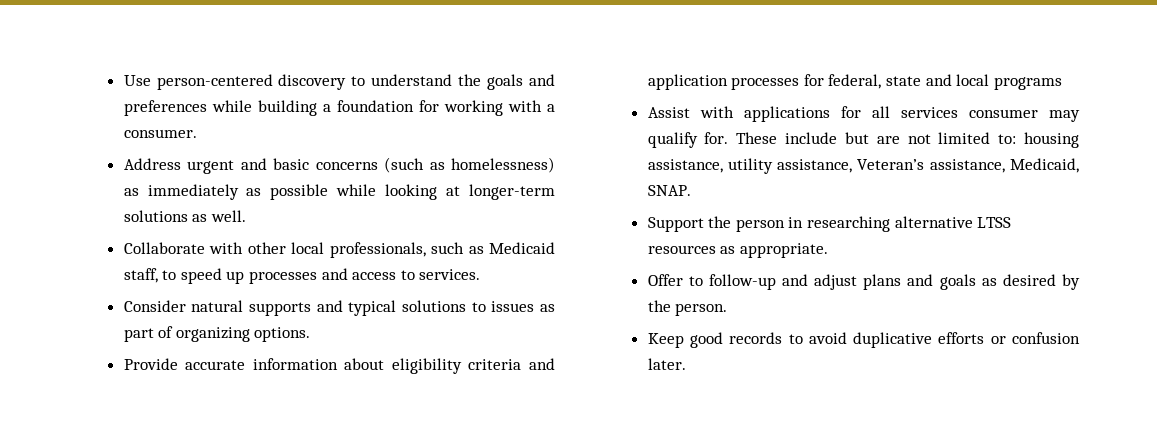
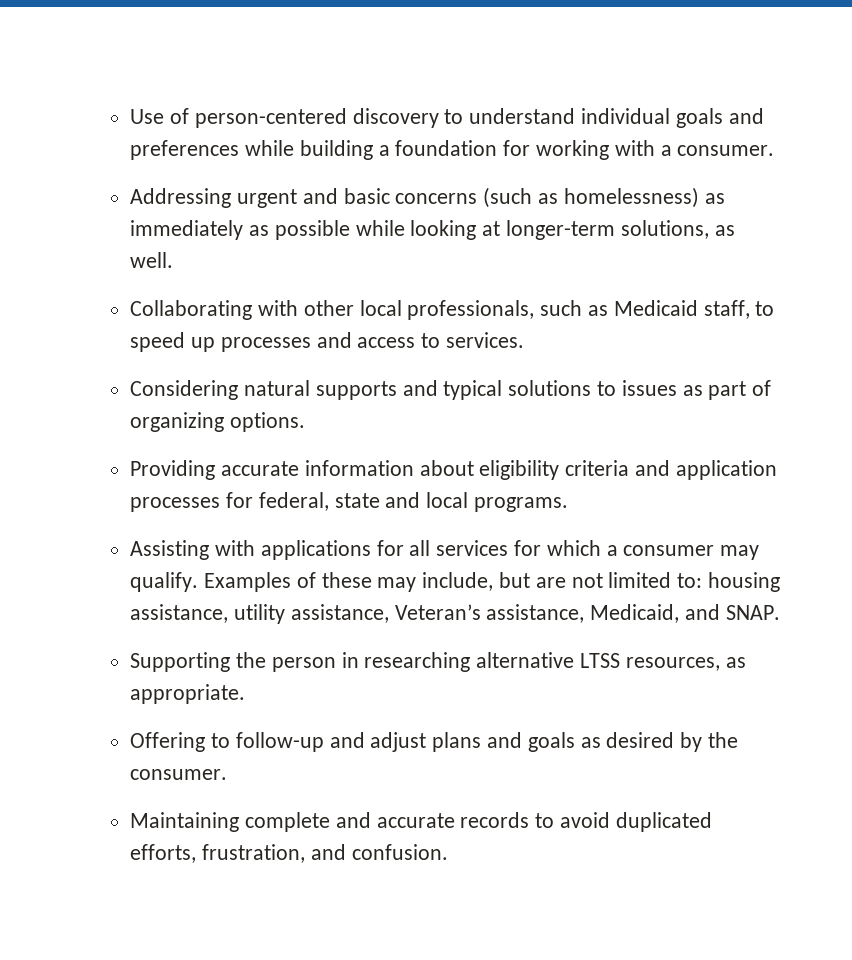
- Use person-centered discovery to understand the goals and preferences while building a foundation for working with a consumer.
+ Use of person-centered discovery to understand individual goals and preferences while building a foundation for working with a consumer.
- Address urgent and basic concerns (such as homelessness) as immediately as possible while looking at longer-term solutions as well.
+ Addressing urgent and basic concerns (such as homelessness) as immediately as possible while looking at longer-term solutions, as well.
- Collaborate with other local professionals, such as Medicaid staff, to speed up processes and access to services.
+ Collaborating with other local professionals, such as Medicaid staff, to speed up processes and access to services.
- Consider natural supports and typical solutions to issues as part of organizing options.
+ Considering natural supports and typical solutions to issues as part of organizing options.
- Provide accurate information about eligibility criteria and application processes for federal, state and local programs
- Assist with applications for all services consumer may qualify for. These include but are not limited to: housing assistance, utility assistance, Veteran’s assistance, Medicaid, SNAP.
+ Providing accurate information about eligibility criteria and application processes for federal, state and local programs.
+ Assisting with applications for all services for which a consumer may qualify. Examples of these may include, but are not limited to: housing assistance, utility assistance, Veteran’s assistance, Medicaid, and SNAP.
- Support the person in researching alternative LTSS resources as appropriate.
+ Supporting the person in researching alternative LTSS resources, as appropriate.
- Offer to follow-up and adjust plans and goals as desired by the person.
- Keep good records to avoid duplicative efforts or confusion later.
+ Offering to follow-up and adjust plans and goals as desired by the consumer.
+ Maintaining complete and accurate records to avoid duplicated efforts, frustration, and confusion.

